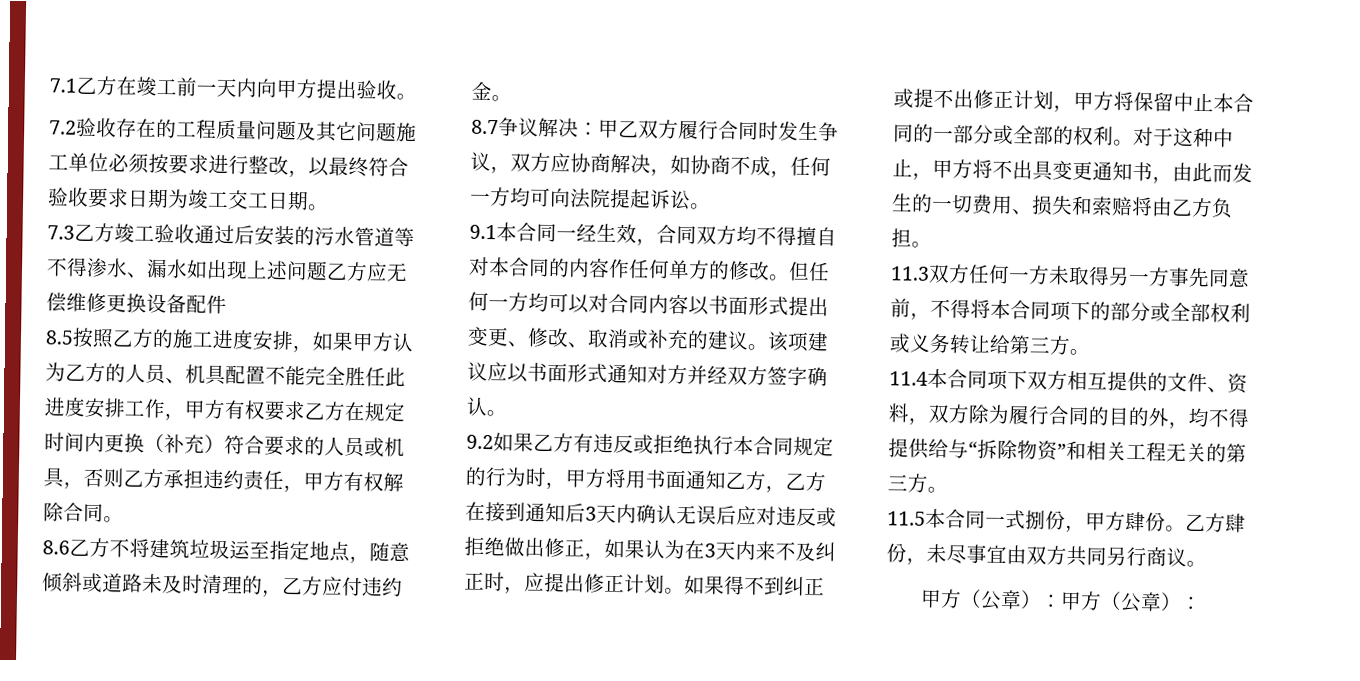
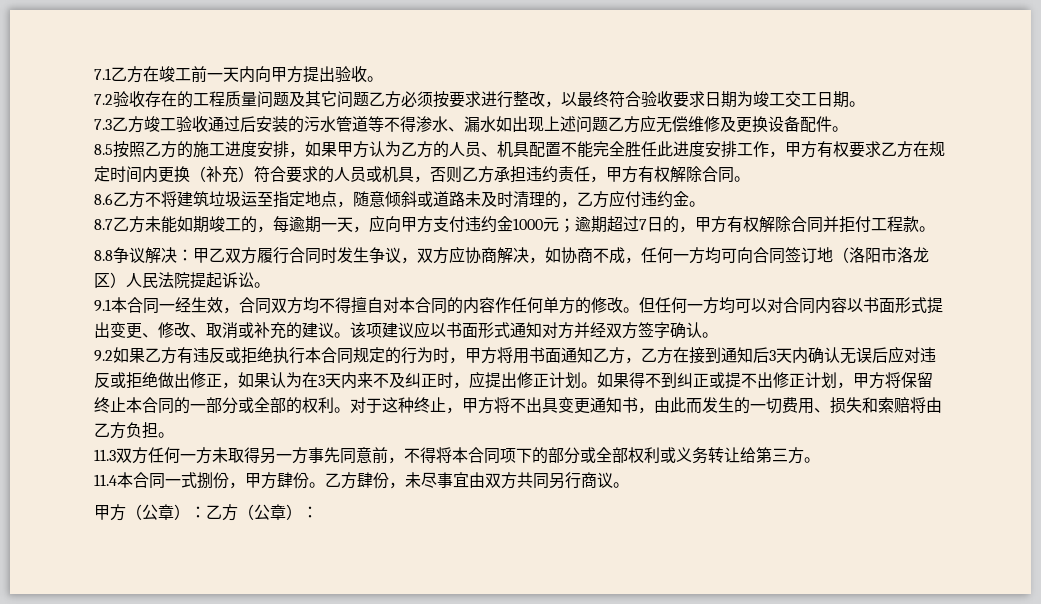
- 7.2验收存在的工程质量问题及其它问题施工单位必须按要求进行整改，以最终符合验收要求日期为竣工交工日期。
+ 7.2验收存在的工程质量问题及其它问题乙方必须按要求进行整改，以最终符合验收要求日期为竣工交工日期。
- 7.3乙方竣工验收通过后安装的污水管道等不得渗水、漏水如出现上述问题乙方应无偿维修更换设备配件
+ 7.3乙方竣工验收通过后安装的污水管道等不得渗水、漏水如出现上述问题乙方应无偿维修及更换设备配件。
- 8.7争议解决：甲乙双方履行合同时发生争议，双方应协商解决，如协商不成，任何一方均可向法院提起诉讼。
+ 8.7乙方未能如期竣工的，每逾期一天，应向甲方支付违约金1000元；逾期超过7日的，甲方有权解除合同并拒付工程款。
+ 8.8争议解决：甲乙双方履行合同时发生争议，双方应协商解决，如协商不成，任何一方均可向合同签订地（洛阳市洛龙区）人民法院提起诉讼。
- 如果得不到纠正或提不出修正计划，甲方将保留中止本合同的一部分或全部的权利。
+ 如果得不到纠正或提不出修正计划，甲方将保留终止本合同的一部分或全部的权利。
- 对于这种中止，甲方将不出具变更通知书，由此而发生的一切费用、损失和索赔将由乙方负担。
+ 对于这种终止，甲方将不出具变更通知书，由此而发生的一切费用、损失和索赔将由乙方负担。
- 11.4本合同项下双方相互提供的文件、资料，双方除为履行合同的目的外，均不得提供给与“拆除物资”和相关工程无关的第三方。
- 11.5本合同一式捌份，甲方肆份。
+ 11.4本合同一式捌份，甲方肆份。
- 甲方（公章）：甲方（公章）：
+ 甲方（公章）：乙方（公章）：

